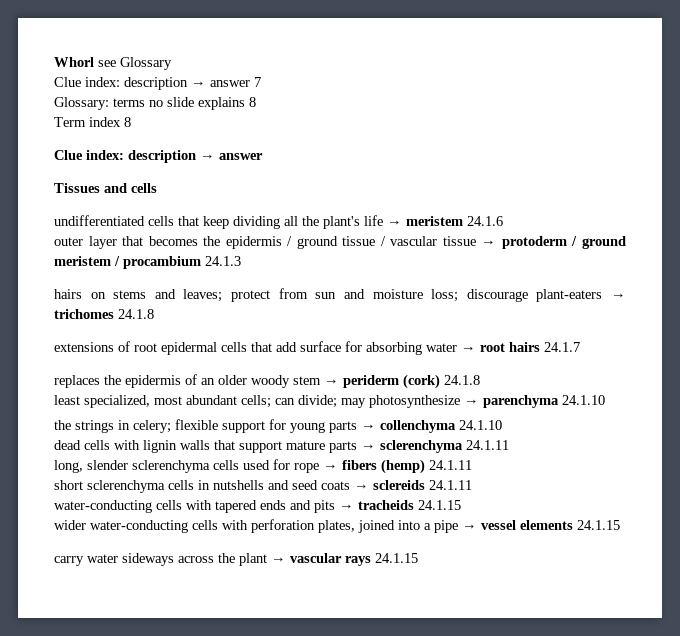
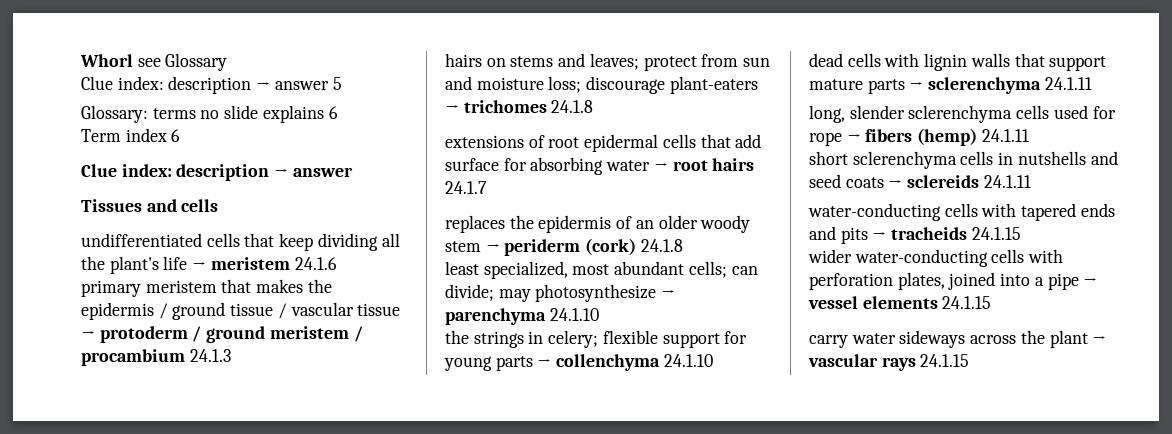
- Clue index: description → answer 7
+ Clue index: description → answer 5
- Glossary: terms no slide explains 8
+ Glossary: terms no slide explains 6
- Term index 8
+ Term index 6
- outer layer that becomes the epidermis / ground tissue / vascular tissue → protoderm / ground meristem / procambium 24.1.3
+ primary meristem that makes the epidermis / ground tissue / vascular tissue → protoderm / ground meristem / procambium 24.1.3

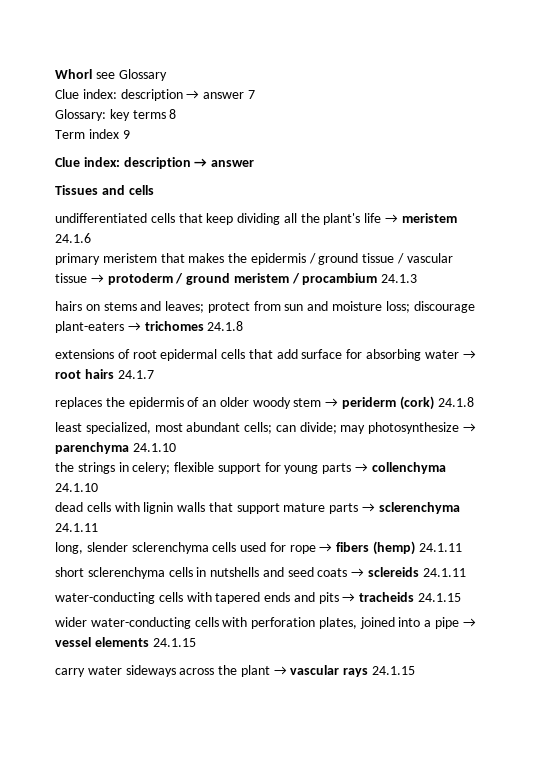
- Clue index: description → answer 5
+ Clue index: description → answer 7
- Glossary: terms no slide explains 6
+ Glossary: key terms 8
- Term index 6
+ Term index 9

